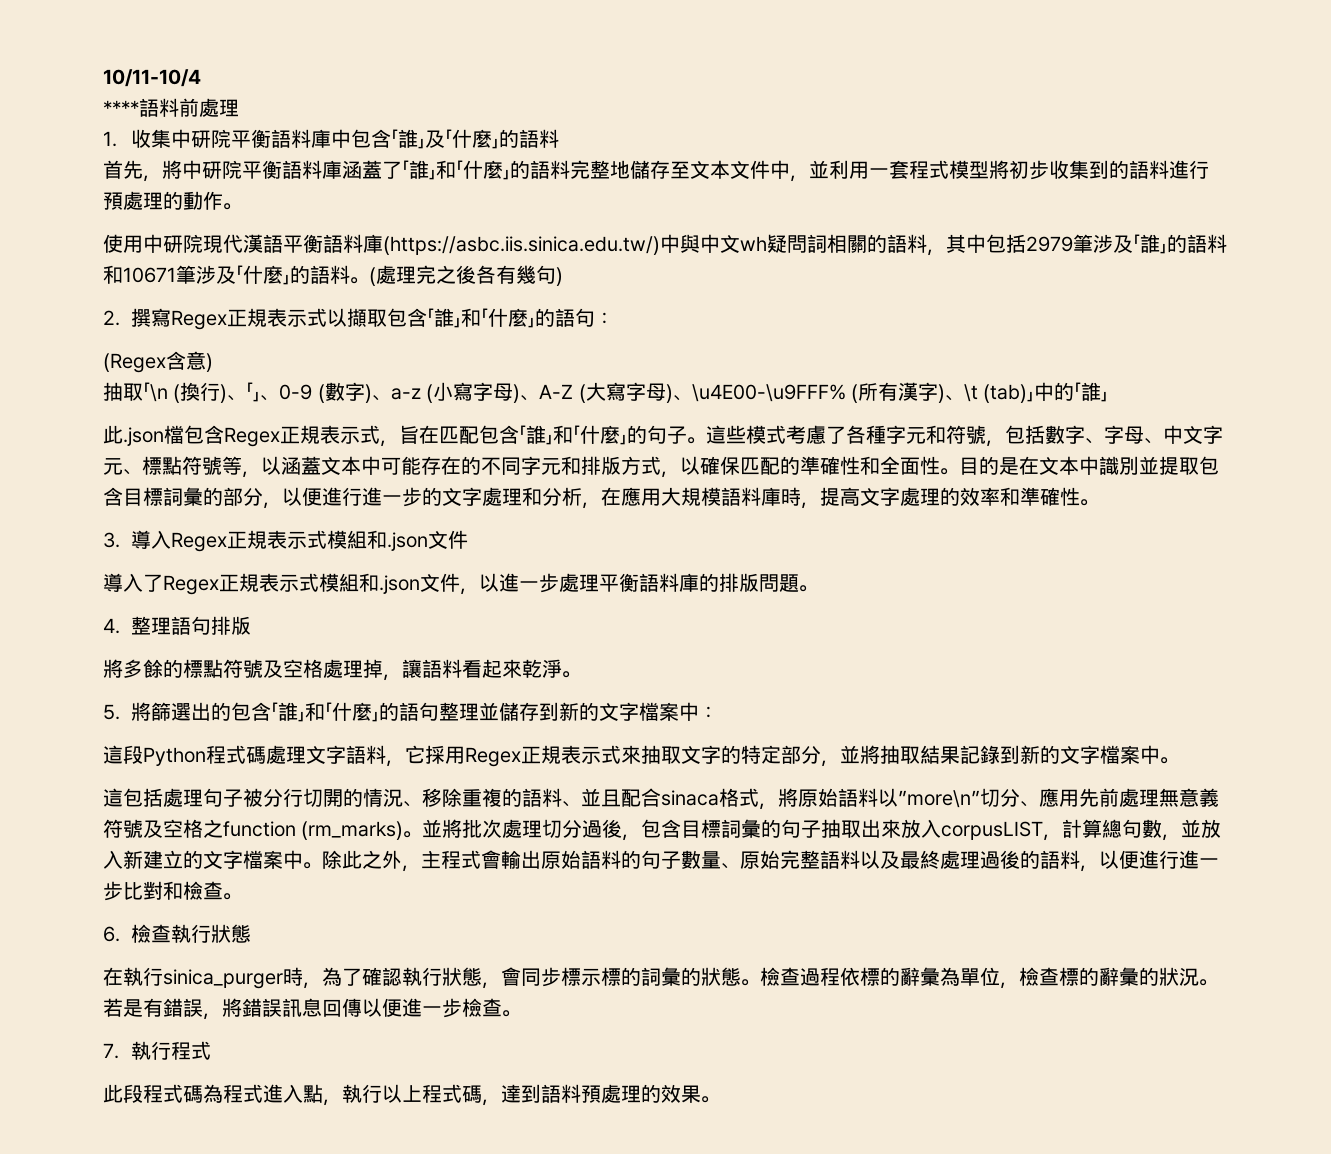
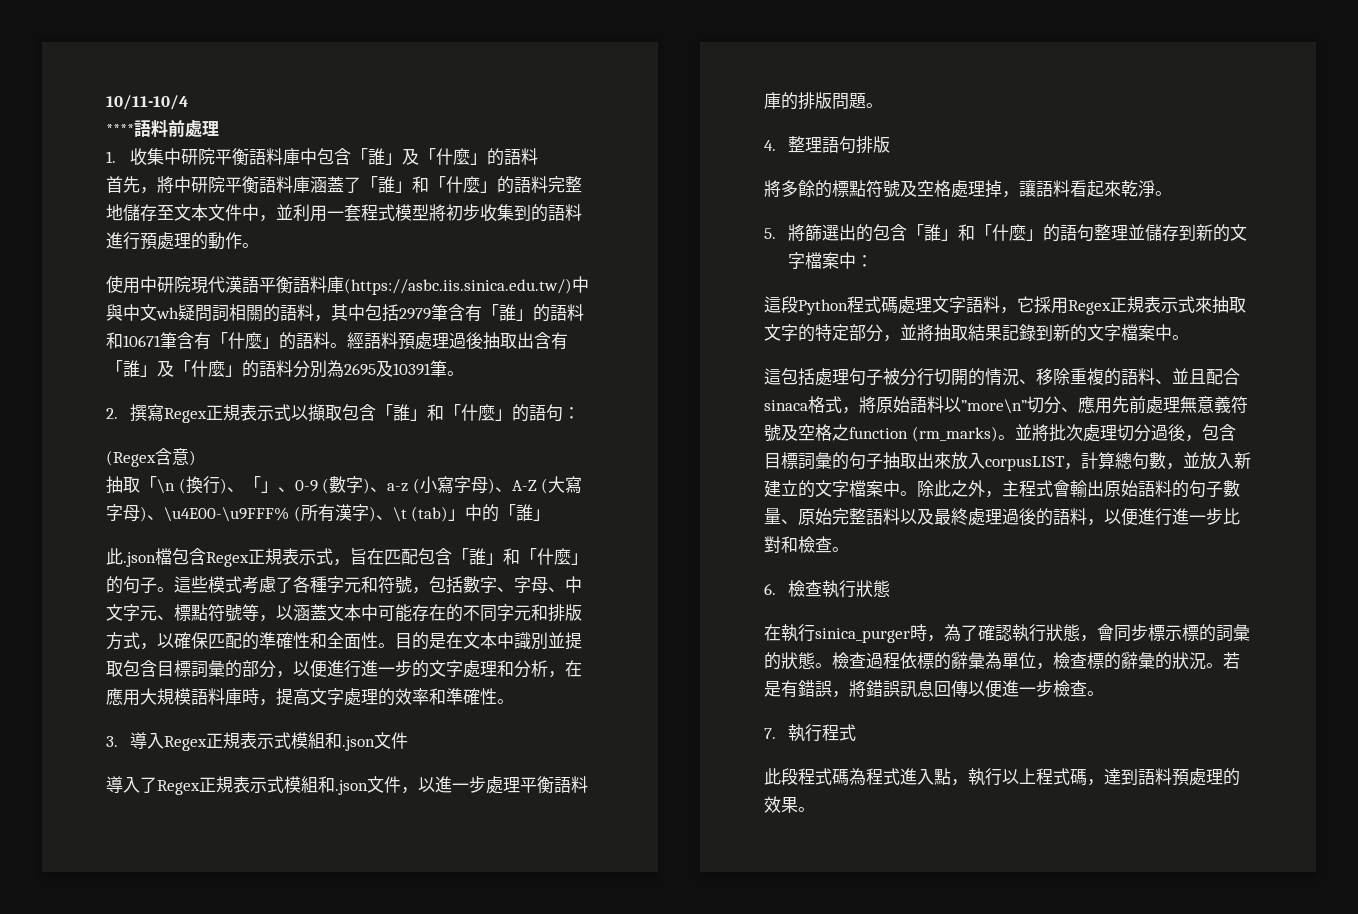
- 使用中研院現代漢語平衡語料庫(https://asbc.iis.sinica.edu.tw/)中與中文wh疑問詞相關的語料，其中包括2979筆涉及「誰」的語料和10671筆涉及「什麼」的語料。(處理完之後各有幾句)
+ 使用中研院現代漢語平衡語料庫(https://asbc.iis.sinica.edu.tw/)中與中文wh疑問詞相關的語料，其中包括2979筆含有「誰」的語料和10671筆含有「什麼」的語料。經語料預處理過後抽取出含有「誰」及「什麼」的語料分別為2695及10391筆。

